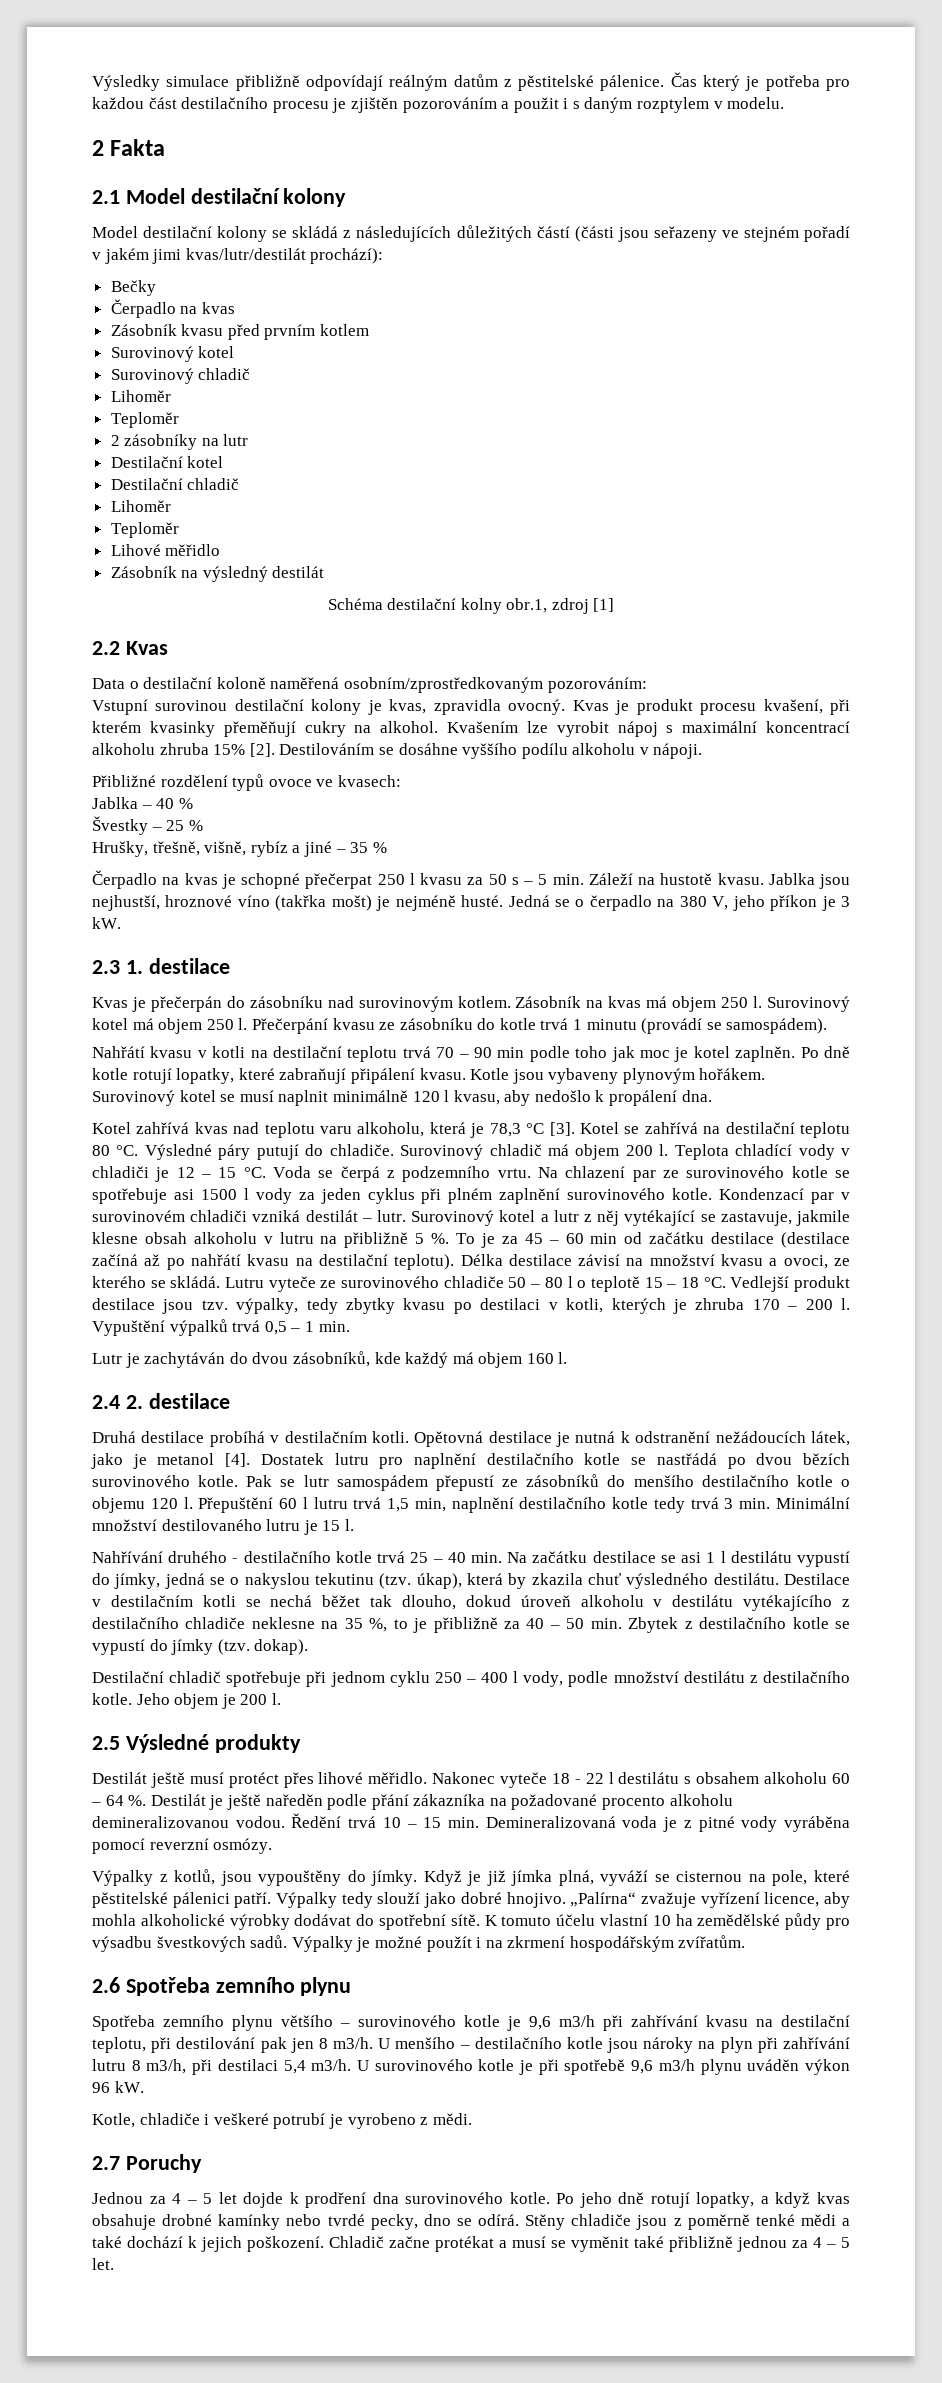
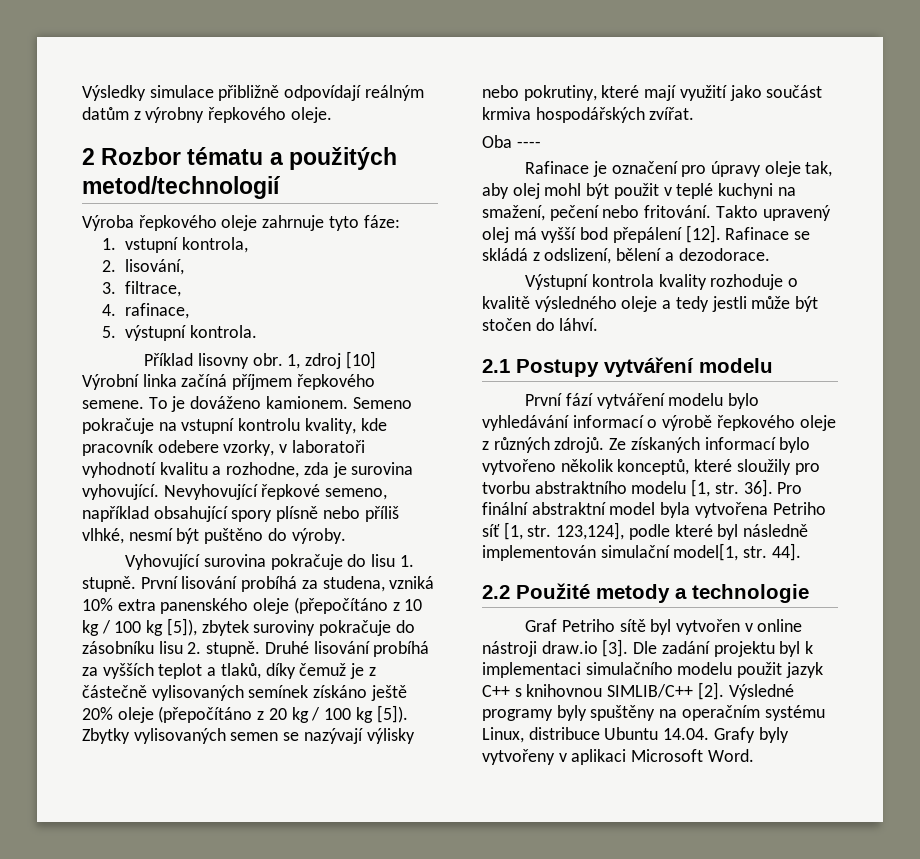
- Výsledky simulace přibližně odpovídají reálným datům z pěstitelské pálenice. Čas který je potřeba pro každou část destilačního procesu je zjištěn pozorováním a použit i s daným rozptylem v modelu.
- 2 Fakta
- 2.1 Model destilační kolony
- Model destilační kolony se skládá z následujících důležitých částí (části jsou seřazeny ve stejném pořadí v jakém jimi kvas/lutr/destilát prochází):
- Bečky
- Čerpadlo na kvas
- Zásobník kvasu před prvním kotlem
- Surovinový kotel
- Surovinový chladič
- Lihoměr
- Teploměr
- 2 zásobníky na lutr
- Destilační kotel
- Destilační chladič
- Lihoměr
- Teploměr
- Lihové měřidlo
- Zásobník na výsledný destilát
- Schéma destilační kolny obr.1, zdroj [1]
- 2.2 Kvas
- Data o destilační koloně naměřená osobním/zprostředkovaným pozorováním:
- Vstupní surovinou destilační kolony je kvas, zpravidla ovocný. Kvas je produkt procesu kvašení, při kterém kvasinky přeměňují cukry na alkohol. Kvašením lze vyrobit nápoj s maximální koncentrací alkoholu zhruba 15% [2]. Destilováním se dosáhne vyššího podílu alkoholu v nápoji.
- Přibližné rozdělení typů ovoce ve kvasech:
- Jablka – 40 %
- Švestky – 25 %
- Hrušky, třešně, višně, rybíz a jiné – 35 %
- Čerpadlo na kvas je schopné přečerpat 250 l kvasu za 50 s – 5 min. Záleží na hustotě kvasu. Jablka jsou nejhustší, hroznové víno (takřka mošt) je nejméně husté. Jedná se o čerpadlo na 380 V, jeho příkon je 3 kW.
- 2.3 1. destilace
- Kvas je přečerpán do zásobníku nad surovinovým kotlem. Zásobník na kvas má objem 250 l. Surovinový kotel má objem 250 l. Přečerpání kvasu ze zásobníku do kotle trvá 1 minutu (provádí se samospádem).
- Nahřátí kvasu v kotli na destilační teplotu trvá 70 – 90 min podle toho jak moc je kotel zaplněn. Po dně kotle rotují lopatky, které zabraňují připálení kvasu. Kotle jsou vybaveny plynovým hořákem. Surovinový kotel se musí naplnit minimálně 120 l kvasu, aby nedošlo k propálení dna.
- Kotel zahřívá kvas nad teplotu varu alkoholu, která je 78,3 °C [3]. Kotel se zahřívá na destilační teplotu 80 °C. Výsledné páry putují do chladiče. Surovinový chladič má objem 200 l. Teplota chladící vody v chladiči je 12 – 15 °C. Voda se čerpá z podzemního vrtu. Na chlazení par ze surovinového kotle se spotřebuje asi 1500 l vody za jeden cyklus při plném zaplnění surovinového kotle. Kondenzací par v surovinovém chladiči vzniká destilát – lutr. Surovinový kotel a lutr z něj vytékající se zastavuje, jakmile klesne obsah alkoholu v lutru na přibližně 5 %. To je za 45 – 60 min od začátku destilace (destilace začíná až po nahřátí kvasu na destilační teplotu). Délka destilace závisí na množství kvasu a ovoci, ze kterého se skládá. Lutru vyteče ze surovinového chladiče 50 – 80 l o teplotě 15 – 18 °C. Vedlejší produkt destilace jsou tzv. výpalky, tedy zbytky kvasu po destilaci v kotli, kterých je zhruba 170 – 200 l. Vypuštění výpalků trvá 0,5 – 1 min.
- Lutr je zachytáván do dvou zásobníků, kde každý má objem 160 l.
- 2.4 2. destilace
- Druhá destilace probíhá v destilačním kotli. Opětovná destilace je nutná k odstranění nežádoucích látek, jako je metanol [4]. Dostatek lutru pro naplnění destilačního kotle se nastřádá po dvou bězích surovinového kotle. Pak se lutr samospádem přepustí ze zásobníků do menšího destilačního kotle o objemu 120 l. Přepuštění 60 l lutru trvá 1,5 min, naplnění destilačního kotle tedy trvá 3 min. Minimální množství destilovaného lutru je 15 l.
- Nahřívání druhého - destilačního kotle trvá 25 – 40 min. Na začátku destilace se asi 1 l destilátu vypustí do jímky, jedná se o nakyslou tekutinu (tzv. úkap), která by zkazila chuť výsledného destilátu. Destilace v destilačním kotli se nechá běžet tak dlouho, dokud úroveň alkoholu v destilátu vytékajícího z destilačního chladiče neklesne na 35 %, to je přibližně za 40 – 50 min. Zbytek z destilačního kotle se vypustí do jímky (tzv. dokap).
- Destilační chladič spotřebuje při jednom cyklu 250 – 400 l vody, podle množství destilátu z destilačního kotle. Jeho objem je 200 l.
- 2.5 Výsledné produkty
- Destilát ještě musí protéct přes lihové měřidlo. Nakonec vyteče 18 - 22 l destilátu s obsahem alkoholu 60 – 64 %. Destilát je ještě naředěn podle přání zákazníka na požadované procento alkoholu demineralizovanou vodou. Ředění trvá 10 – 15 min. Demineralizovaná voda je z pitné vody vyráběna pomocí reverzní osmózy.
- Výpalky z kotlů, jsou vypouštěny do jímky. Když je již jímka plná, vyváží se cisternou na pole, které pěstitelské pálenici patří. Výpalky tedy slouží jako dobré hnojivo. „Palírna“ zvažuje vyřízení licence, aby mohla alkoholické výrobky dodávat do spotřební sítě. K tomuto účelu vlastní 10 ha zemědělské půdy pro výsadbu švestkových sadů. Výpalky je možné použít i na zkrmení hospodářským zvířatům.
- 2.6 Spotřeba zemního plynu
- Spotřeba zemního plynu většího – surovinového kotle je 9,6 m3/h při zahřívání kvasu na destilační teplotu, při destilování pak jen 8 m3/h. U menšího – destilačního kotle jsou nároky na plyn při zahřívání lutru 8 m3/h, při destilaci 5,4 m3/h. U surovinového kotle je při spotřebě 9,6 m3/h plynu uváděn výkon 96 kW.
- Kotle, chladiče i veškeré potrubí je vyrobeno z mědi.
- 2.7 Poruchy
- Jednou za 4 – 5 let dojde k prodření dna surovinového kotle. Po jeho dně rotují lopatky, a když kvas obsahuje drobné kamínky nebo tvrdé pecky, dno se odírá. Stěny chladiče jsou z poměrně tenké mědi a také dochází k jejich poškození. Chladič začne protékat a musí se vyměnit také přibližně jednou za 4 – 5 let.
+ Výsledky simulace přibližně odpovídají reálným datům z výrobny řepkového oleje.
+ 2 Rozbor tématu a použitých metod/technologií
+ Výroba řepkového oleje zahrnuje tyto fáze:
+ 1. vstupní kontrola,
+ 2. lisování,
+ 3. filtrace,
+ 4. rafinace,
+ 5. výstupní kontrola.
+ Příklad lisovny obr. 1, zdroj [10]
+ Výrobní linka začíná příjmem řepkového semene. To je dováženo kamionem. Semeno pokračuje na vstupní kontrolu kvality, kde pracovník odebere vzorky, v laboratoři vyhodnotí kvalitu a rozhodne, zda je surovina vyhovující. Nevyhovující řepkové semeno, například obsahující spory plísně nebo příliš vlhké, nesmí být puštěno do výroby.
+ Vyhovující surovina pokračuje do lisu 1. stupně. První lisování probíhá za studena, vzniká 10% extra panenského oleje (přepočítáno z 10 kg / 100 kg [5]), zbytek suroviny pokračuje do zásobníku lisu 2. stupně. Druhé lisování probíhá za vyšších teplot a tlaků, díky čemuž je z částečně vylisovaných semínek získáno ještě 20% oleje (přepočítáno z 20 kg / 100 kg [5]). Zbytky vylisovaných semen se nazývají výlisky nebo pokrutiny, které mají využití jako součást krmiva hospodářských zvířat.
+ Oba ----
+ Rafinace je označení pro úpravy oleje tak, aby olej mohl být použit v teplé kuchyni na smažení, pečení nebo fritování. Takto upravený olej má vyšší bod přepálení [12]. Rafinace se skládá z odslizení, bělení a dezodorace.
+ Výstupní kontrola kvality rozhoduje o kvalitě výsledného oleje a tedy jestli může být stočen do láhví.
+ 2.1 Postupy vytváření modelu
+ První fází vytváření modelu bylo vyhledávání informací o výrobě řepkového oleje z různých zdrojů. Ze získaných informací bylo vytvořeno několik konceptů, které sloužily pro tvorbu abstraktního modelu [1, str. 36]. Pro finální abstraktní model byla vytvořena Petriho síť [1, str. 123,124], podle které byl následně implementován simulační model[1, str. 44].
+ 2.2 Použité metody a technologie
+ Graf Petriho sítě byl vytvořen v online nástroji draw.io [3]. Dle zadání projektu byl k implementaci simulačního modelu použit jazyk C++ s knihovnou SIMLIB/C++ [2]. Výsledné programy byly spuštěny na operačním systému Linux, distribuce Ubuntu 14.04. Grafy byly vytvořeny v aplikaci Microsoft Word.

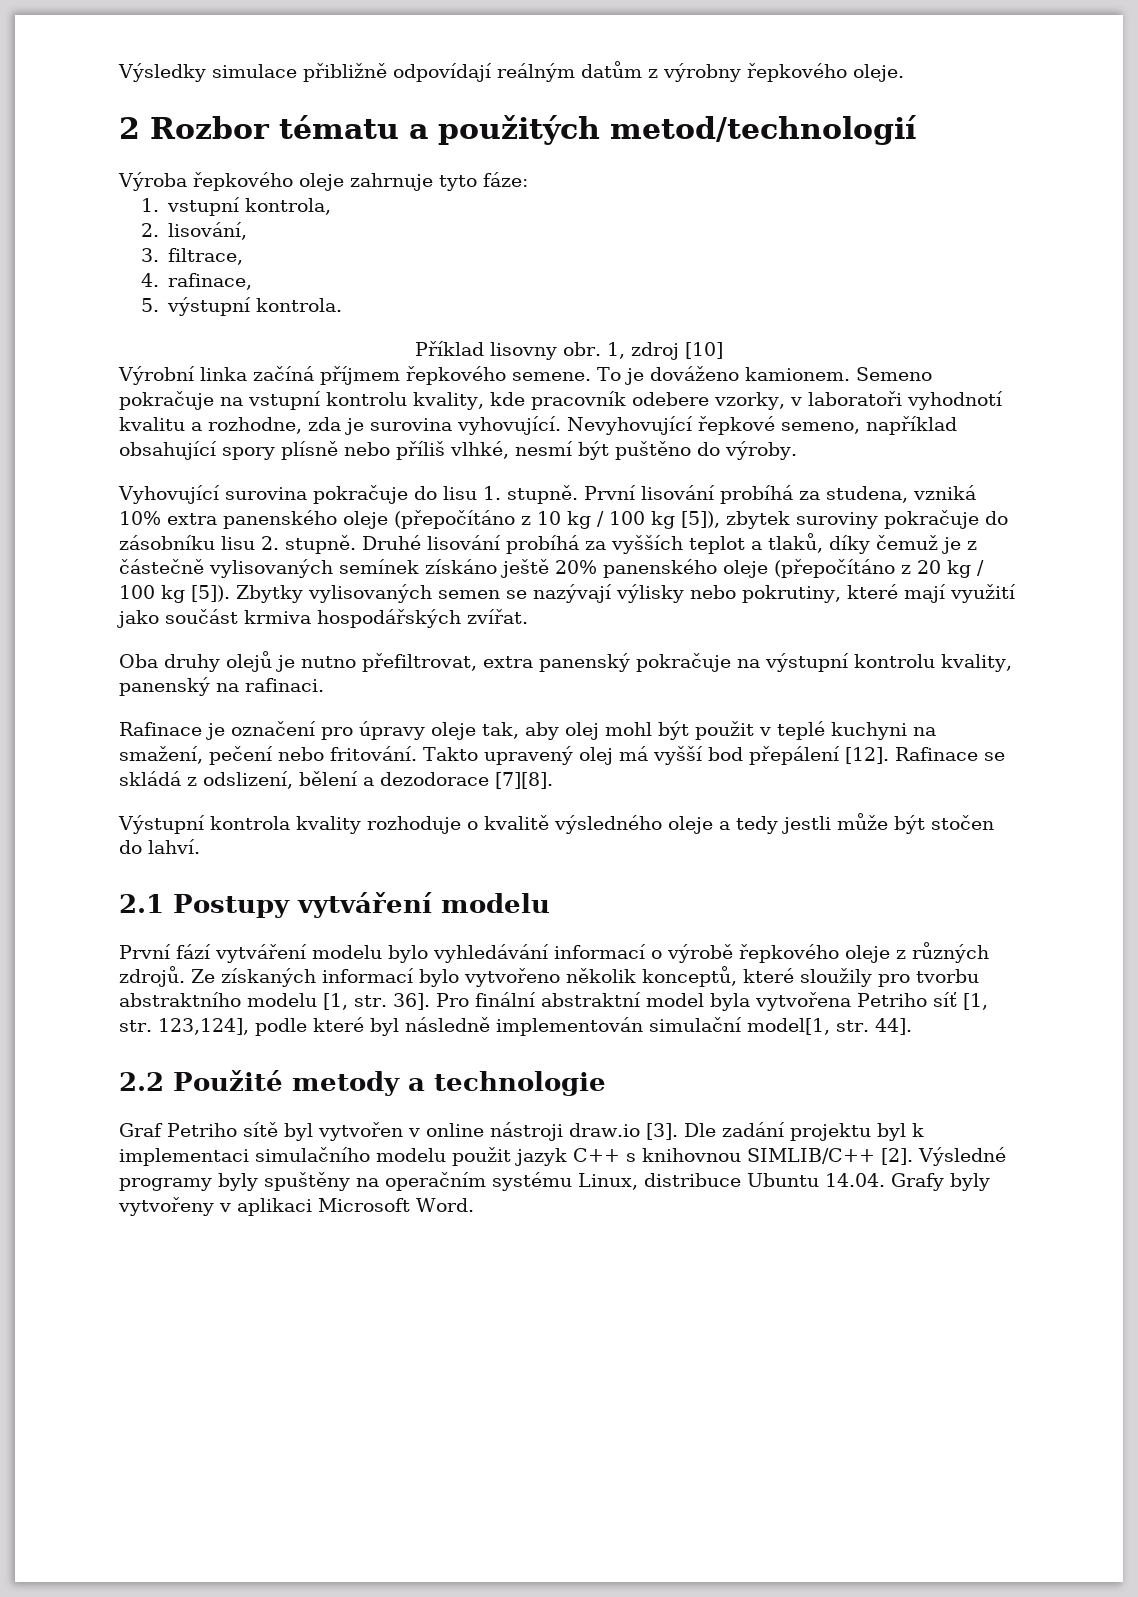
- Druhé lisování probíhá za vyšších teplot a tlaků, díky čemuž je z částečně vylisovaných semínek získáno ještě 20% oleje (přepočítáno z 20 kg / 100 kg [5]).
+ Druhé lisování probíhá za vyšších teplot a tlaků, díky čemuž je z částečně vylisovaných semínek získáno ještě 20% panenského oleje (přepočítáno z 20 kg / 100 kg [5]).
- Oba ----
+ Oba druhy olejů je nutno přefiltrovat, extra panenský pokračuje na výstupní kontrolu kvality, panenský na rafinaci.
- Rafinace se skládá z odslizení, bělení a dezodorace.
+ Rafinace se skládá z odslizení, bělení a dezodorace [7][8].
- Výstupní kontrola kvality rozhoduje o kvalitě výsledného oleje a tedy jestli může být stočen do láhví.
+ Výstupní kontrola kvality rozhoduje o kvalitě výsledného oleje a tedy jestli může být stočen do lahví.

